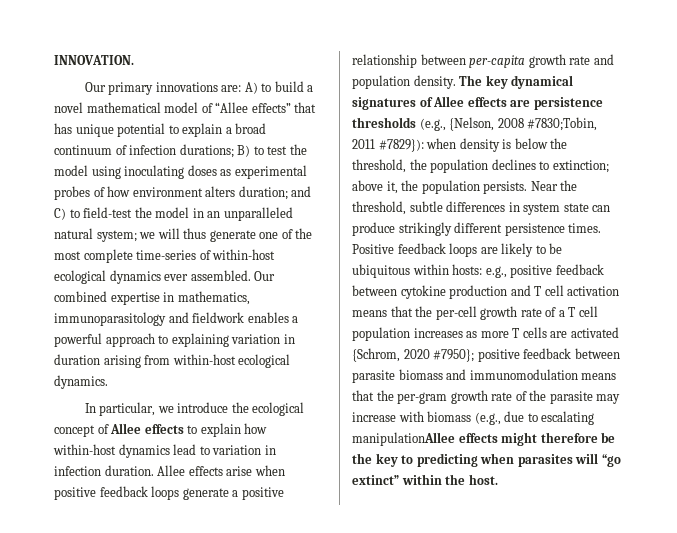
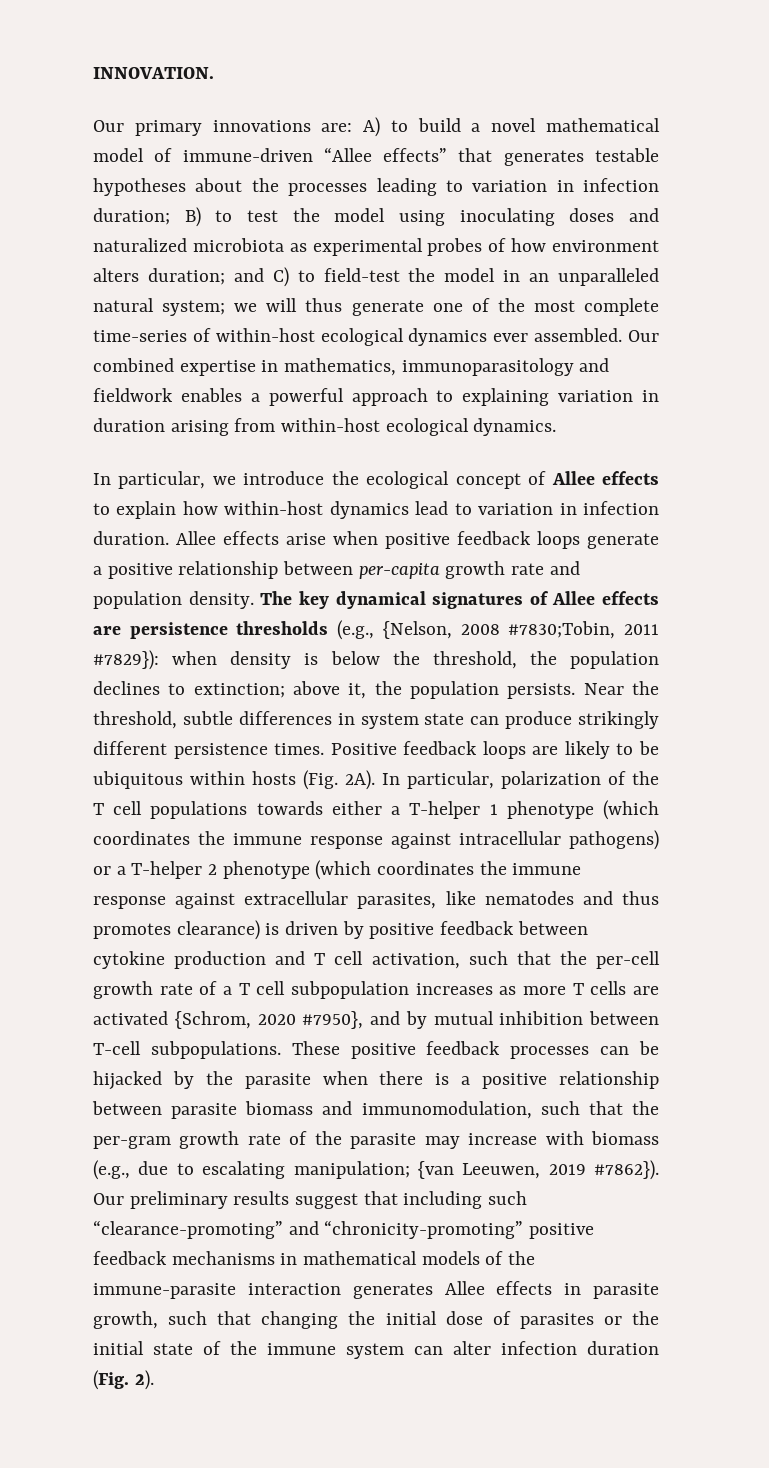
- Our primary innovations are: A) to build a novel mathematical model of “Allee effects” that has unique potential to explain a broad continuum of infection durations; B) to test the model using inoculating doses as experimental probes of how environment alters duration; and C) to field-test the model in an unparalleled natural system; we will thus generate one of the most complete time-series of within-host ecological dynamics ever assembled.
+ Our primary innovations are: A) to build a novel mathematical model of immune-driven “Allee effects” that generates testable hypotheses about the processes leading to variation in infection duration; B) to test the model using inoculating doses and naturalized microbiota as experimental probes of how environment alters duration; and C) to field-test the model in an unparalleled natural system; we will thus generate one of the most complete time-series of within-host ecological dynamics ever assembled.
- Positive feedback loops are likely to be ubiquitous within hosts: e.g., positive feedback between cytokine production and T cell activation means that the per-cell growth rate of a T cell population increases as more T cells are activated {Schrom, 2020 #7950}; positive feedback between parasite biomass and immunomodulation means that the per-gram growth rate of the parasite may increase with biomass (e.g., due to escalating manipulationAllee effects might therefore be the key to predicting when parasites will “go extinct” within the host.
+ Positive feedback loops are likely to be ubiquitous within hosts (Fig. 2A). In particular, polarization of the T cell populations towards either a T-helper 1 phenotype (which coordinates the immune response against intracellular pathogens) or a T-helper 2 phenotype (which coordinates the immune response against extracellular parasites, like nematodes and thus promotes clearance) is driven by positive feedback between cytokine production and T cell activation, such that the per-cell growth rate of a T cell subpopulation increases as more T cells are activated {Schrom, 2020 #7950}, and by mutual inhibition between T-cell subpopulations. These positive feedback processes can be hijacked by the parasite when there is a positive relationship between parasite biomass and immunomodulation, such that the per-gram growth rate of the parasite may increase with biomass (e.g., due to escalating manipulation; {van Leeuwen, 2019 #7862}). Our preliminary results suggest that including such “clearance-promoting” and “chronicity-promoting” positive feedback mechanisms in mathematical models of the immune-parasite interaction generates Allee effects in parasite growth, such that changing the initial dose of parasites or the initial state of the immune system can alter infection duration (Fig. 2).

